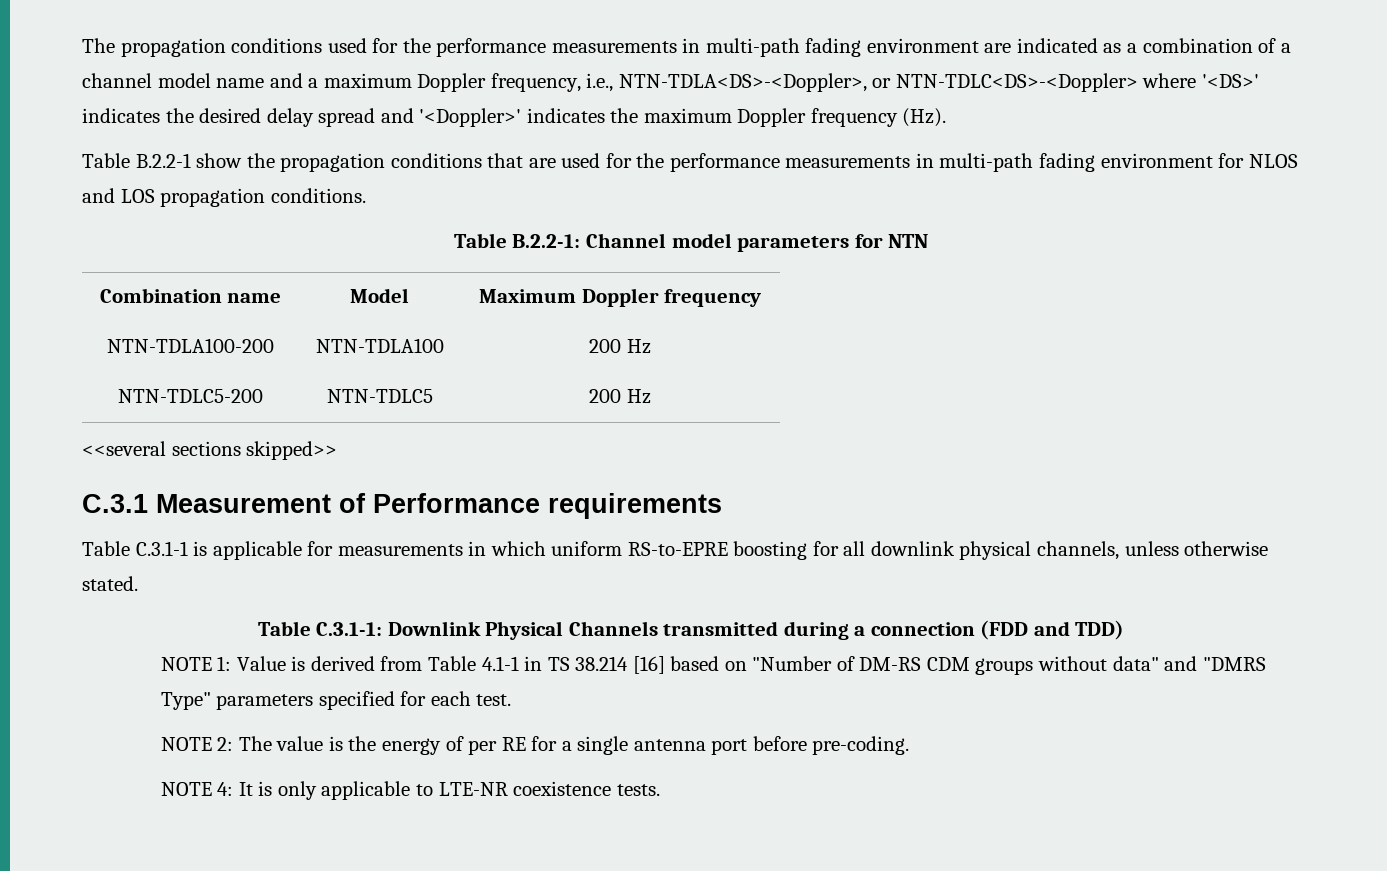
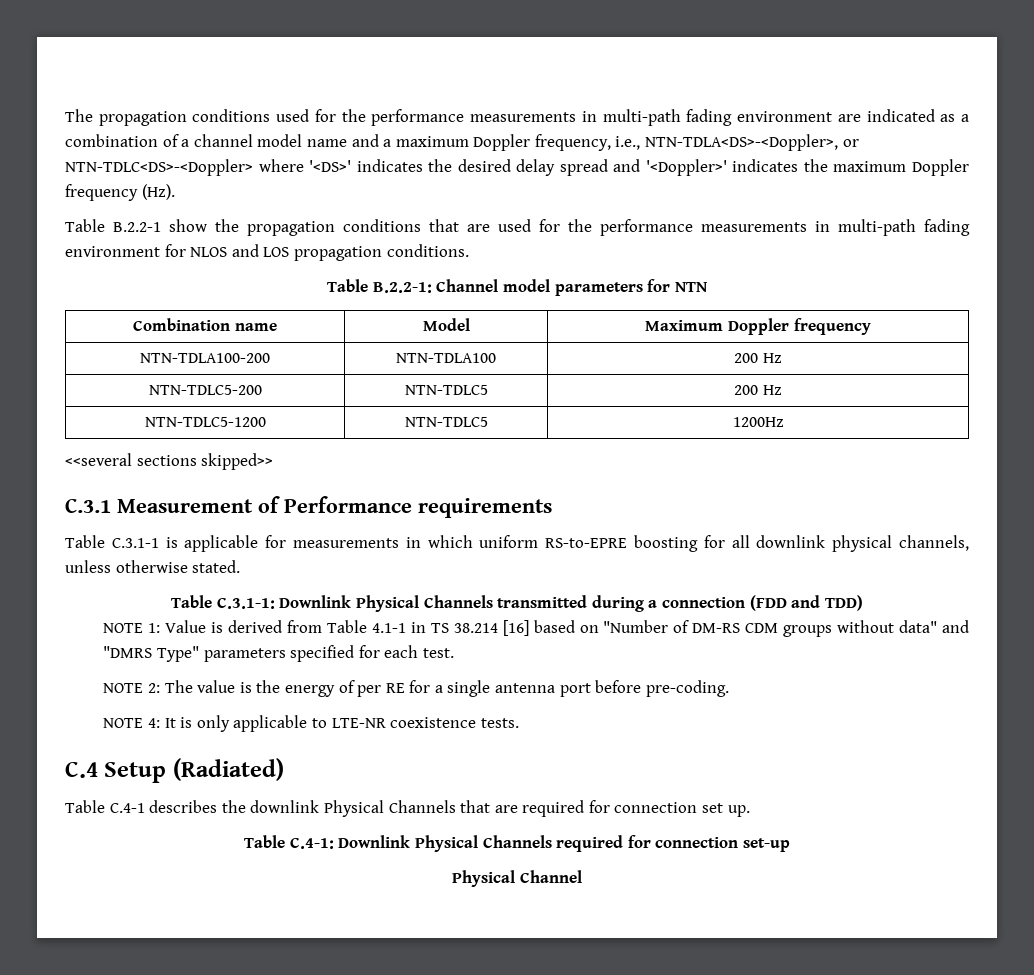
+ NTN-TDLC5-1200 | NTN-TDLC5 | 1200Hz
+ C.4 Setup (Radiated)
+ Table C.4-1 describes the downlink Physical Channels that are required for connection set up.
+ Table C.4-1: Downlink Physical Channels required for connection set-up
+ Physical Channel

